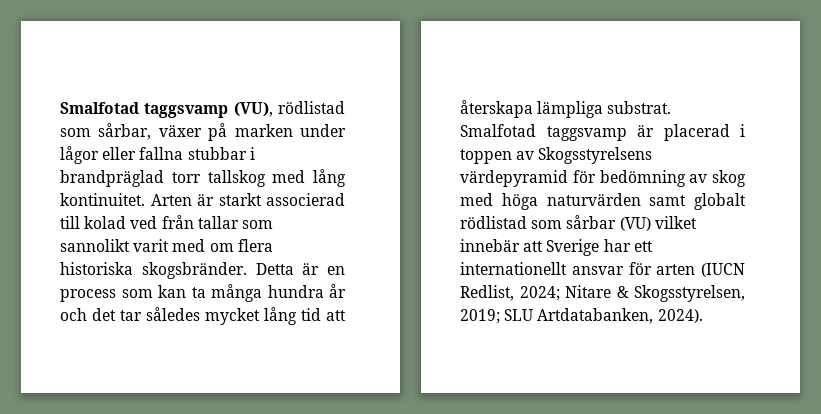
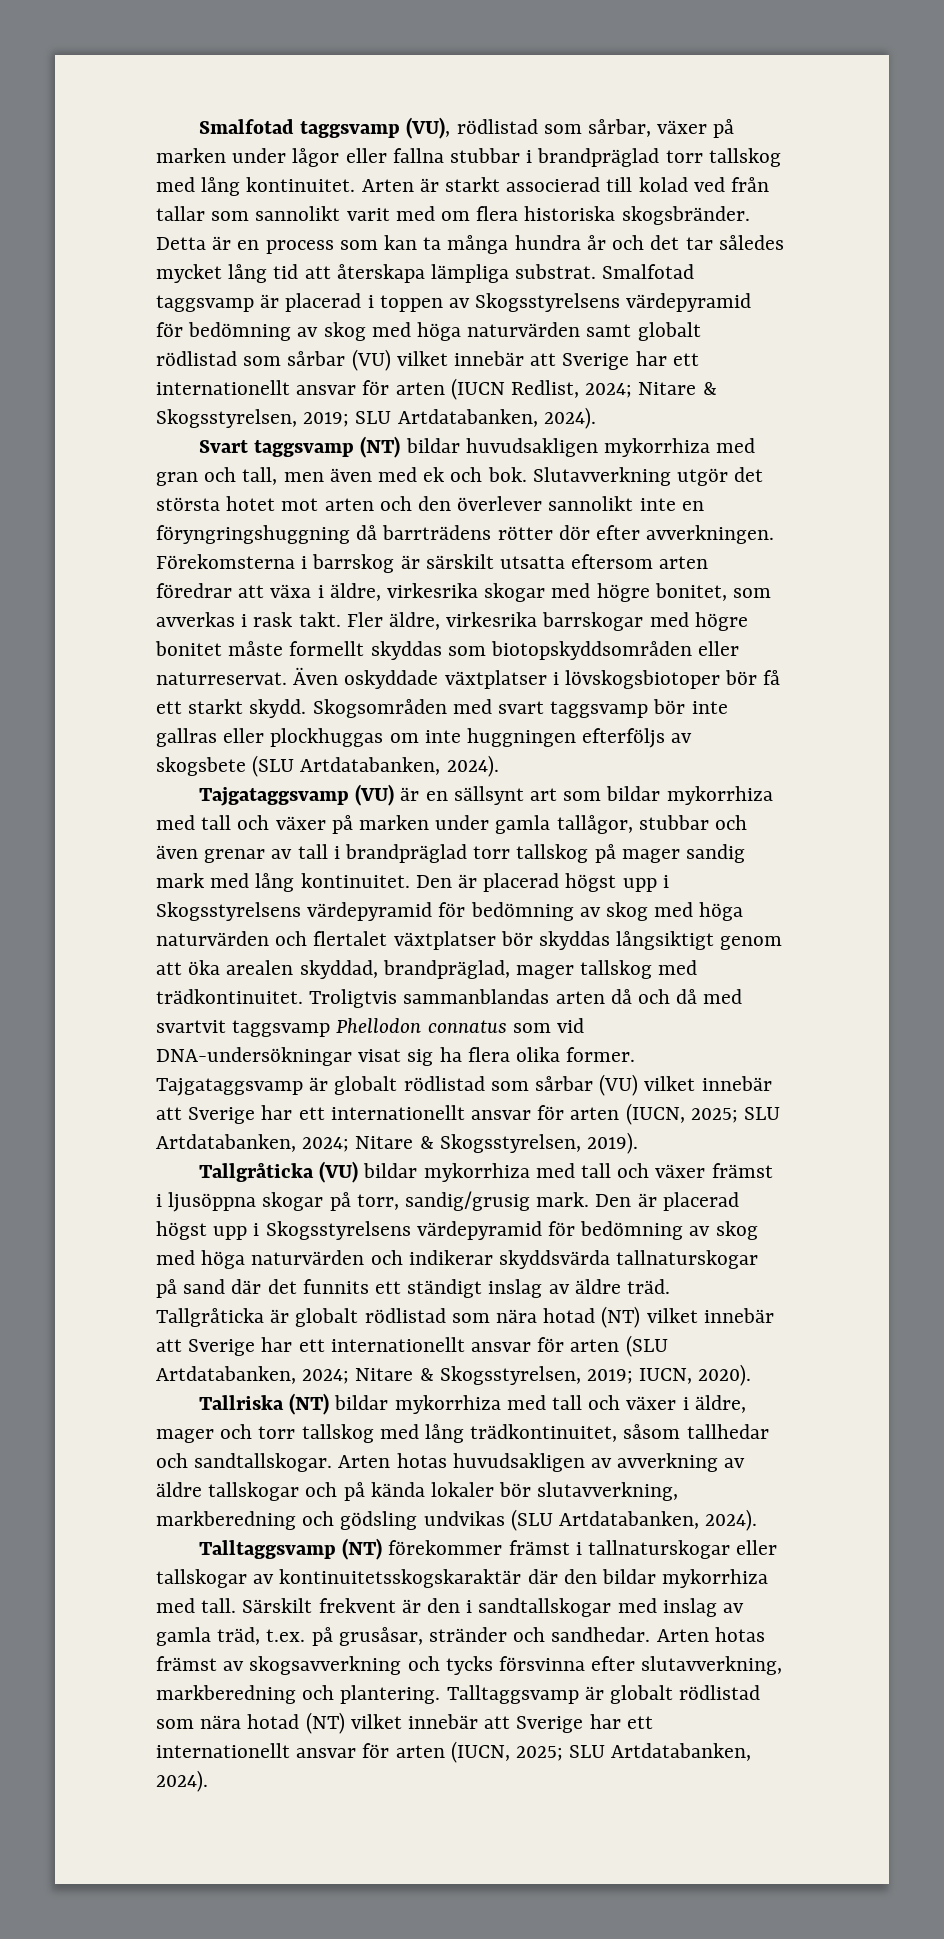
+ Svart taggsvamp (NT) bildar huvudsakligen mykorrhiza med gran och tall, men även med ek och bok. Slutavverkning utgör det största hotet mot arten och den överlever sannolikt inte en föryngringshuggning då barrträdens rötter dör efter avverkningen. Förekomsterna i barrskog är särskilt utsatta eftersom arten föredrar att växa i äldre, virkesrika skogar med högre bonitet, som avverkas i rask takt. Fler äldre, virkesrika barrskogar med högre bonitet måste formellt skyddas som biotopskyddsområden eller naturreservat. Även oskyddade växtplatser i lövskogsbiotoper bör få ett starkt skydd. Skogsområden med svart taggsvamp bör inte gallras eller plockhuggas om inte huggningen efterföljs av skogsbete (SLU Artdatabanken, 2024).
+ Tajgataggsvamp (VU) är en sällsynt art som bildar mykorrhiza med tall och växer på marken under gamla tallågor, stubbar och även grenar av tall i brandpräglad torr tallskog på mager sandig mark med lång kontinuitet. Den är placerad högst upp i Skogsstyrelsens värdepyramid för bedömning av skog med höga naturvärden och flertalet växtplatser bör skyddas långsiktigt genom att öka arealen skyddad, brandpräglad, mager tallskog med trädkontinuitet. Troligtvis sammanblandas arten då och då med svartvit taggsvamp Phellodon connatus som vid DNA-undersökningar visat sig ha flera olika former. Tajgataggsvamp är globalt rödlistad som sårbar (VU) vilket innebär att Sverige har ett internationellt ansvar för arten (IUCN, 2025; SLU Artdatabanken, 2024; Nitare & Skogsstyrelsen, 2019).
+ Tallgråticka (VU) bildar mykorrhiza med tall och växer främst i ljusöppna skogar på torr, sandig/grusig mark. Den är placerad högst upp i Skogsstyrelsens värdepyramid för bedömning av skog med höga naturvärden och indikerar skyddsvärda tallnaturskogar på sand där det funnits ett ständigt inslag av äldre träd. Tallgråticka är globalt rödlistad som nära hotad (NT) vilket innebär att Sverige har ett internationellt ansvar för arten (SLU Artdatabanken, 2024; Nitare & Skogsstyrelsen, 2019; IUCN, 2020).
+ Tallriska (NT) bildar mykorrhiza med tall och växer i äldre, mager och torr tallskog med lång trädkontinuitet, såsom tallhedar och sandtallskogar. Arten hotas huvudsakligen av avverkning av äldre tallskogar och på kända lokaler bör slutavverkning, markberedning och gödsling undvikas (SLU Artdatabanken, 2024).
+ Talltaggsvamp (NT) förekommer främst i tallnaturskogar eller tallskogar av kontinuitetsskogskaraktär där den bildar mykorrhiza med tall. Särskilt frekvent är den i sandtallskogar med inslag av gamla träd, t.ex. på grusåsar, stränder och sandhedar. Arten hotas främst av skogsavverkning och tycks försvinna efter slutavverkning, markberedning och plantering. Talltaggsvamp är globalt rödlistad som nära hotad (NT) vilket innebär att Sverige har ett internationellt ansvar för arten (IUCN, 2025; SLU Artdatabanken, 2024).

